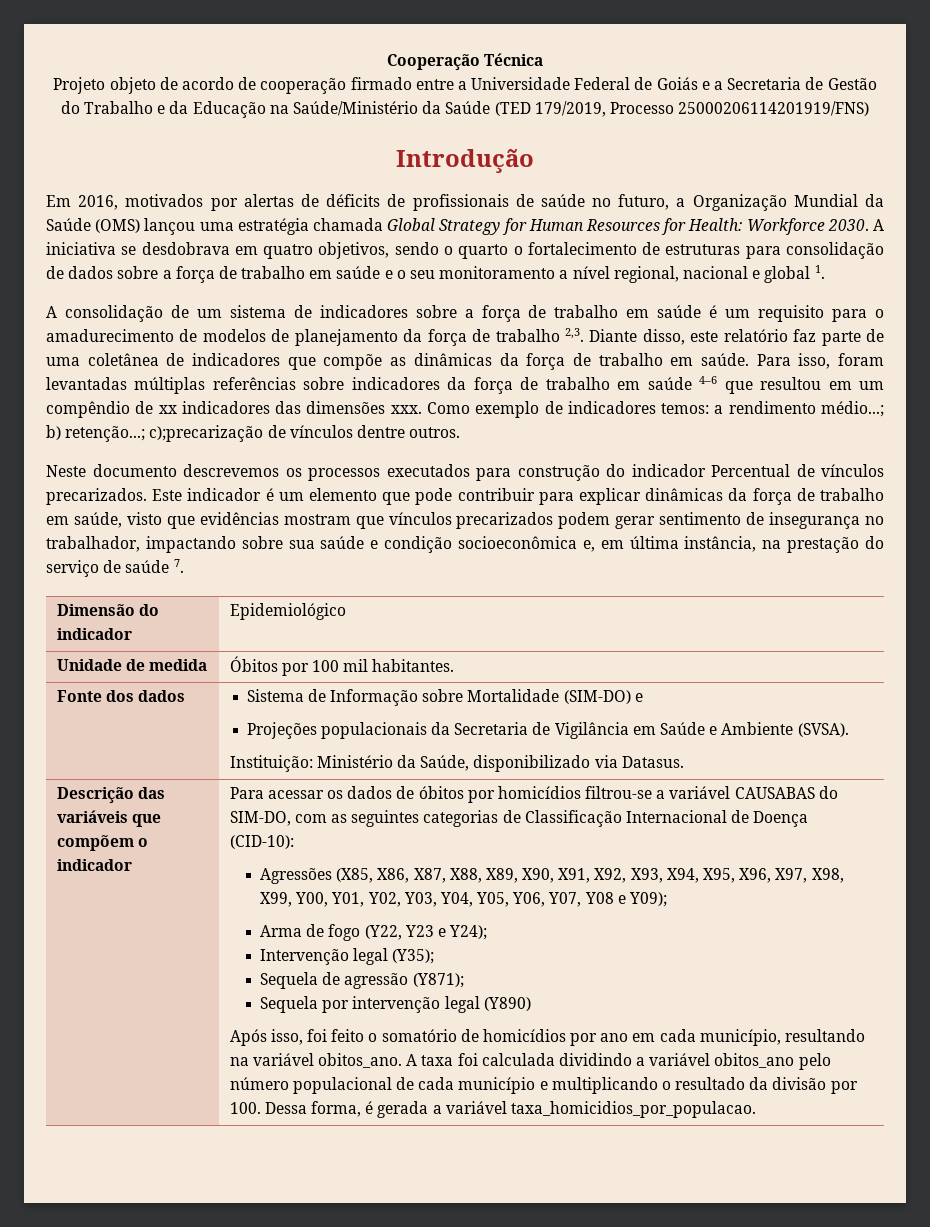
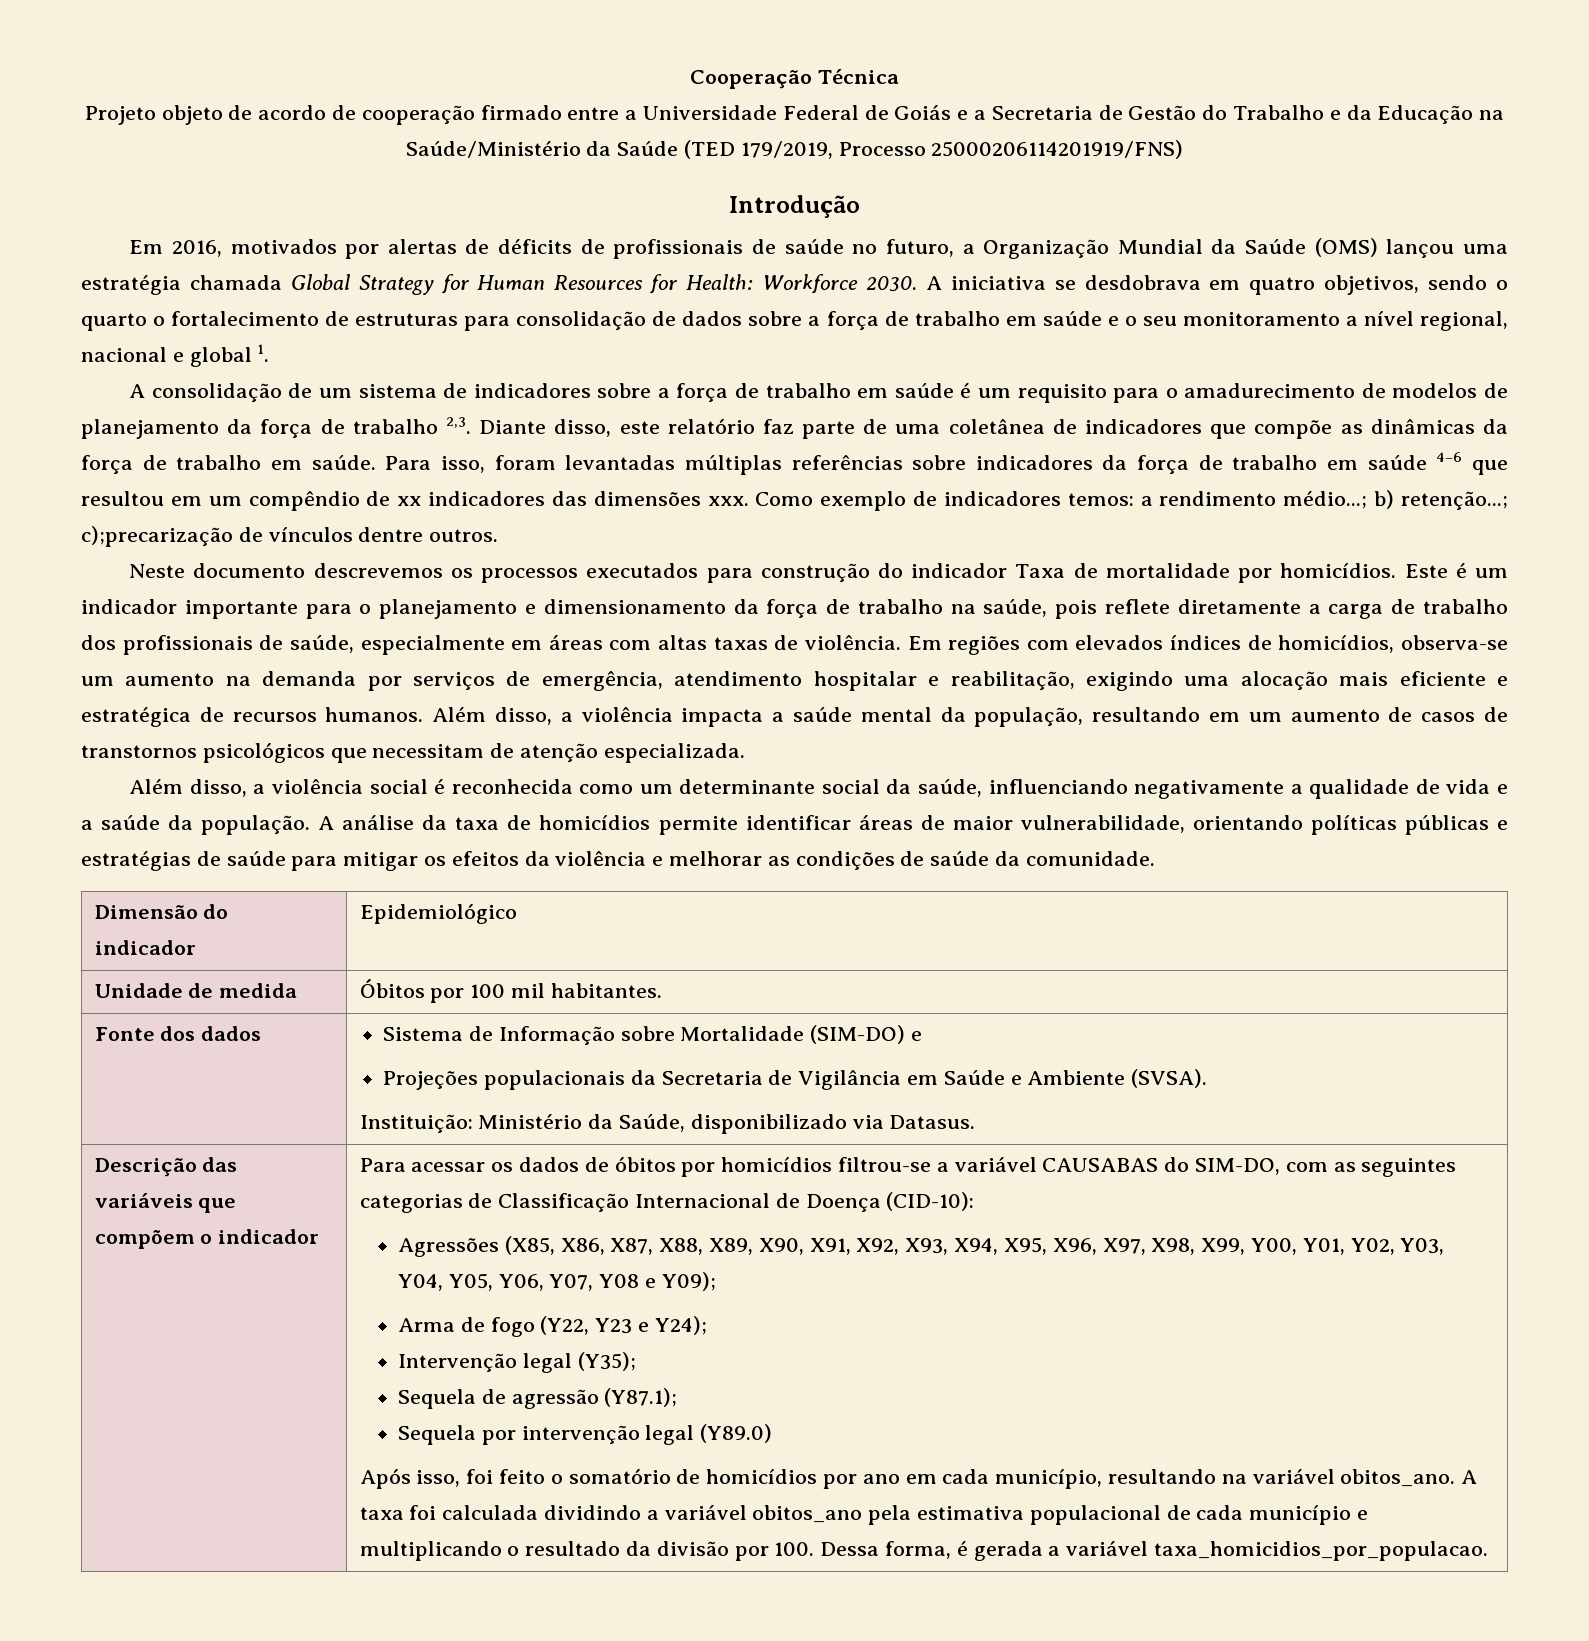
- Neste documento descrevemos os processos executados para construção do indicador Percentual de vínculos precarizados. Este indicador é um elemento que pode contribuir para explicar dinâmicas da força de trabalho em saúde, visto que evidências mostram que vínculos precarizados podem gerar sentimento de insegurança no trabalhador, impactando sobre sua saúde e condição socioeconômica e, em última instância, na prestação do serviço de saúde 7.
+ Neste documento descrevemos os processos executados para construção do indicador Taxa de mortalidade por homicídios. Este é um indicador importante para o planejamento e dimensionamento da força de trabalho na saúde, pois reflete diretamente a carga de trabalho dos profissionais de saúde, especialmente em áreas com altas taxas de violência. Em regiões com elevados índices de homicídios, observa-se um aumento na demanda por serviços de emergência, atendimento hospitalar e reabilitação, exigindo uma alocação mais eficiente e estratégica de recursos humanos. Além disso, a violência impacta a saúde mental da população, resultando em um aumento de casos de transtornos psicológicos que necessitam de atenção especializada.
+ Além disso, a violência social é reconhecida como um determinante social da saúde, influenciando negativamente a qualidade de vida e a saúde da população. A análise da taxa de homicídios permite identificar áreas de maior vulnerabilidade, orientando políticas públicas e estratégias de saúde para mitigar os efeitos da violência e melhorar as condições de saúde da comunidade.
- Sequela de agressão (Y871);
+ Sequela de agressão (Y87.1);
- Sequela por intervenção legal (Y890)
+ Sequela por intervenção legal (Y89.0)
- A taxa foi calculada dividindo a variável obitos_ano pelo número populacional de cada município e multiplicando o resultado da divisão por 100. Dessa forma, é gerada a variável taxa_homicidios_por_populacao.
+ A taxa foi calculada dividindo a variável obitos_ano pela estimativa populacional de cada município e multiplicando o resultado da divisão por 100. Dessa forma, é gerada a variável taxa_homicidios_por_populacao.

